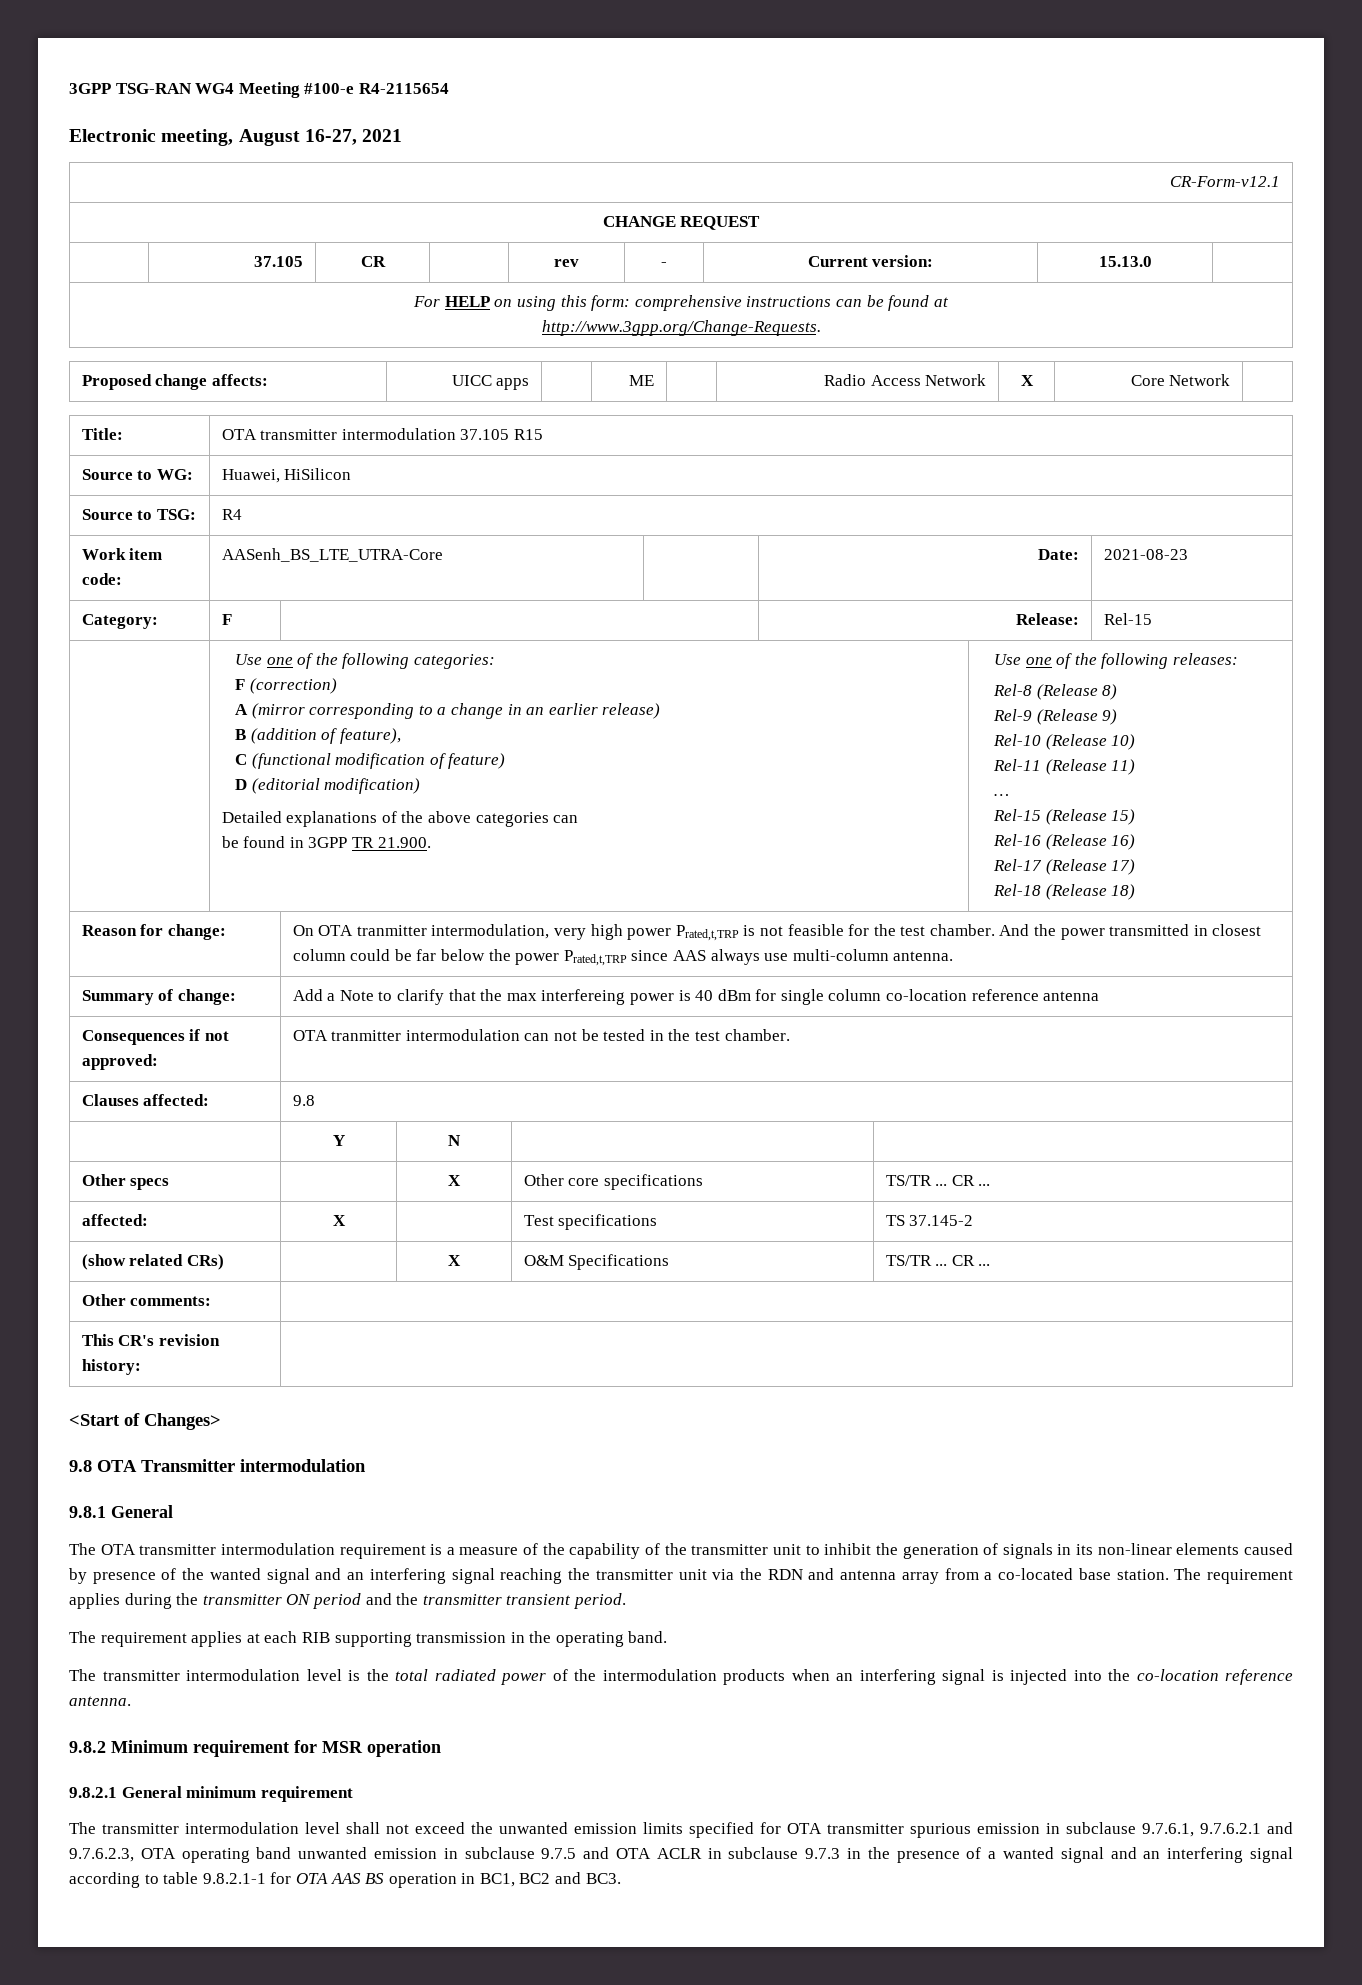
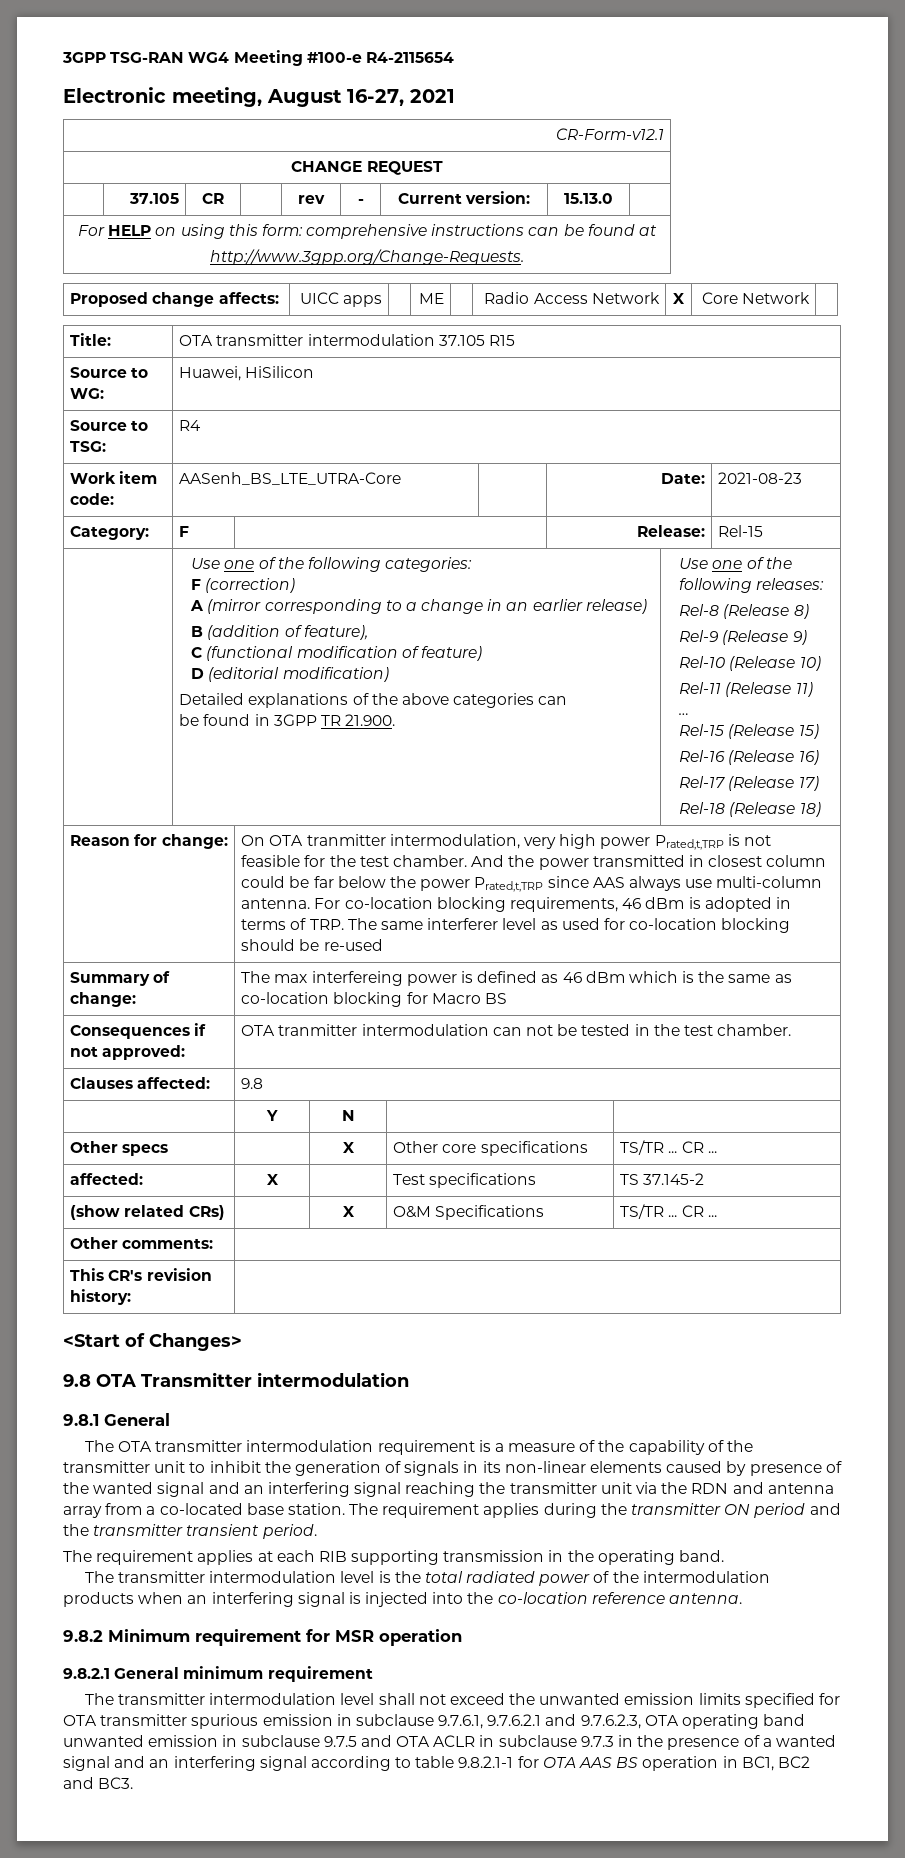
- And the power transmitted in closest column could be far below the power Prated,t,TRP since AAS always use multi-column antenna.
- Summary of change: | Add a Note to clarify that the max interfereing power is 40 dBm for single column co-location reference antenna
+ And the power transmitted in closest column could be far below the power Prated,t,TRP since AAS always use multi-column antenna. For co-location blocking requirements, 46 dBm is adopted in terms of TRP. The same interferer level as used for co-location blocking should be re-used
+ Summary of change: | The max interfereing power is defined as 46 dBm which is the same as co-location blocking for Macro BS

